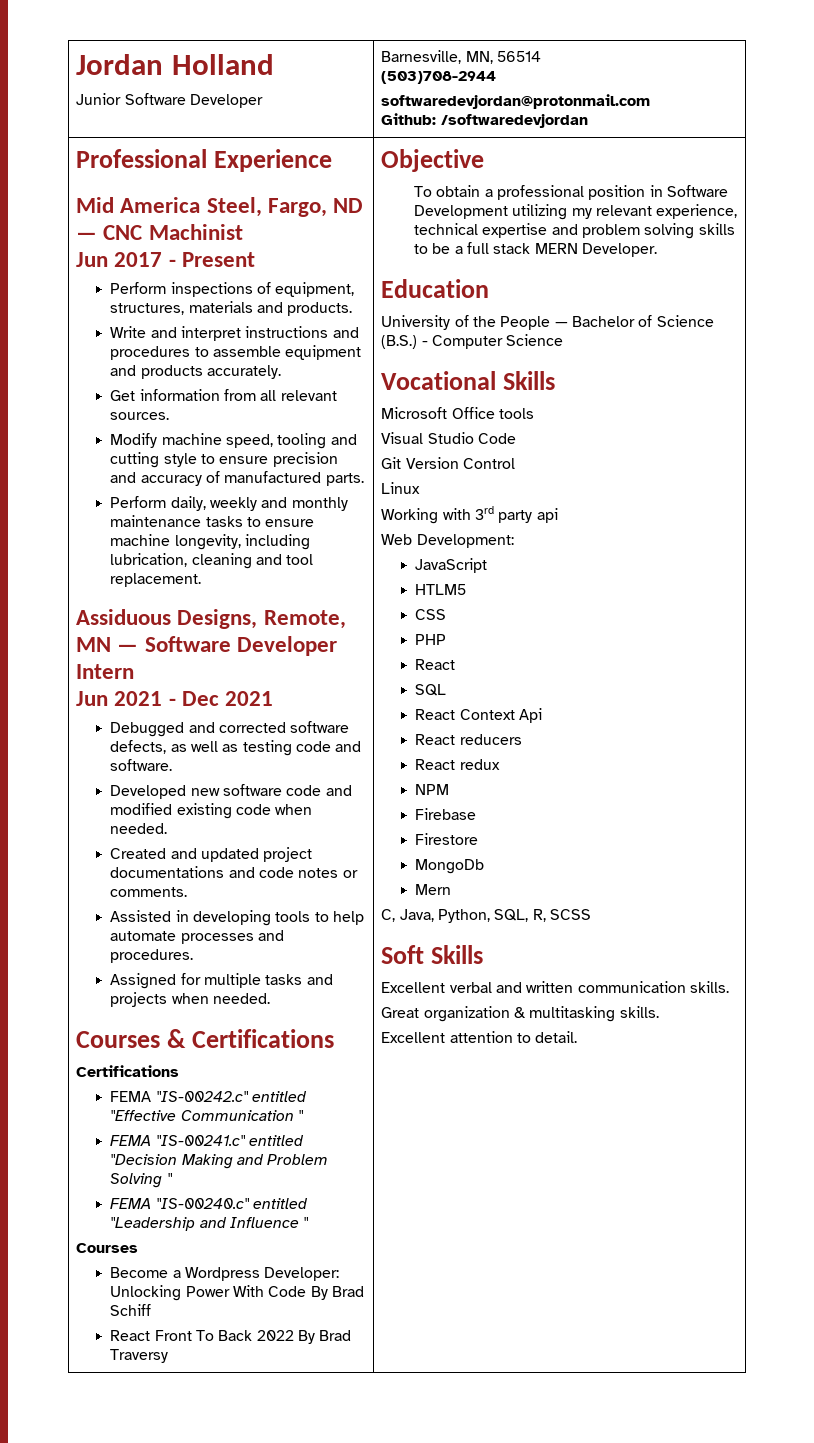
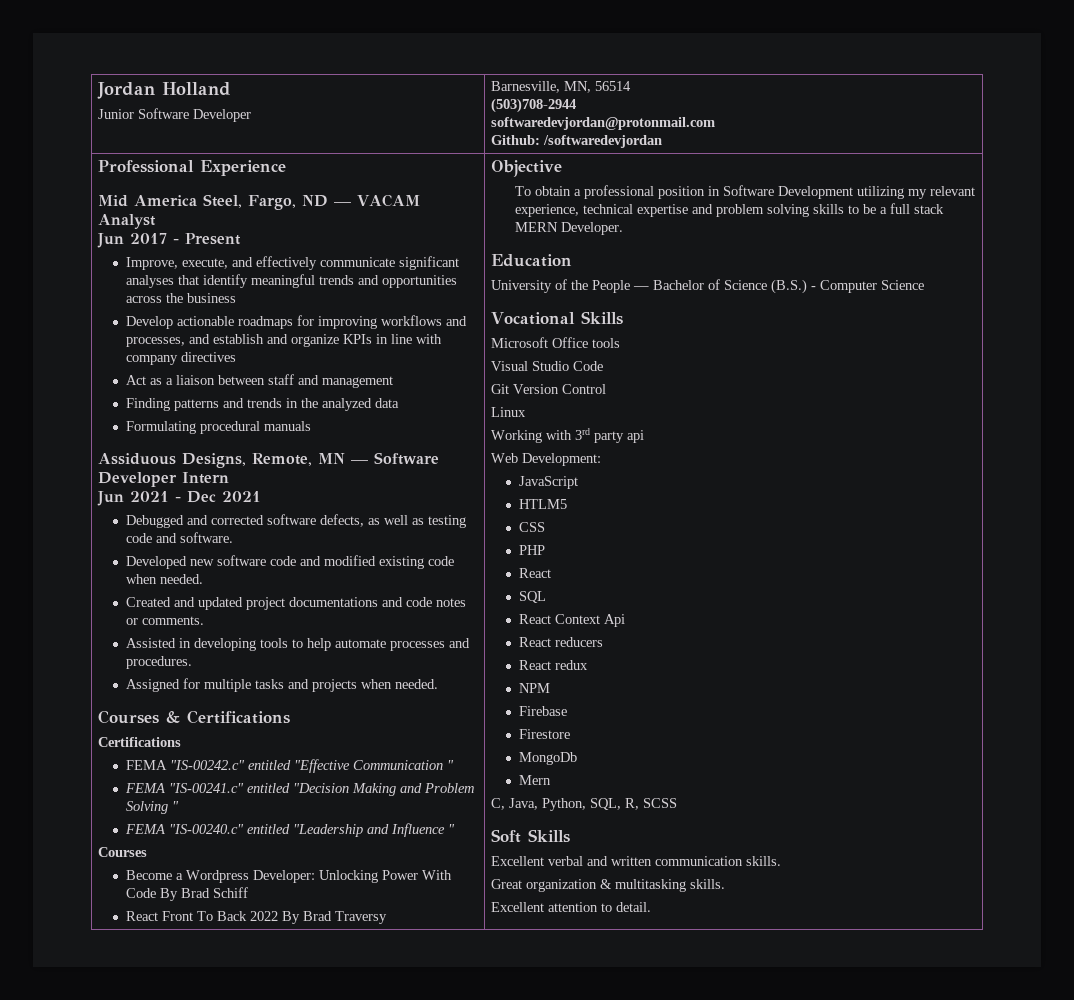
- Mid America Steel, Fargo, ND — CNC Machinist
+ Mid America Steel, Fargo, ND — VACAM Analyst
- Perform inspections of equipment, structures, materials and products.
- Write and interpret instructions and procedures to assemble equipment and products accurately.
- Get information from all relevant sources.
- Modify machine speed, tooling and cutting style to ensure precision and accuracy of manufactured parts.
- Perform daily, weekly and monthly maintenance tasks to ensure machine longevity, including lubrication, cleaning and tool replacement.
+ Improve, execute, and effectively communicate significant analyses that identify meaningful trends and opportunities across the business
+ Develop actionable roadmaps for improving workflows and processes, and establish and organize KPIs in line with company directives
+ Act as a liaison between staff and management
+ Finding patterns and trends in the analyzed data
+ Formulating procedural manuals

